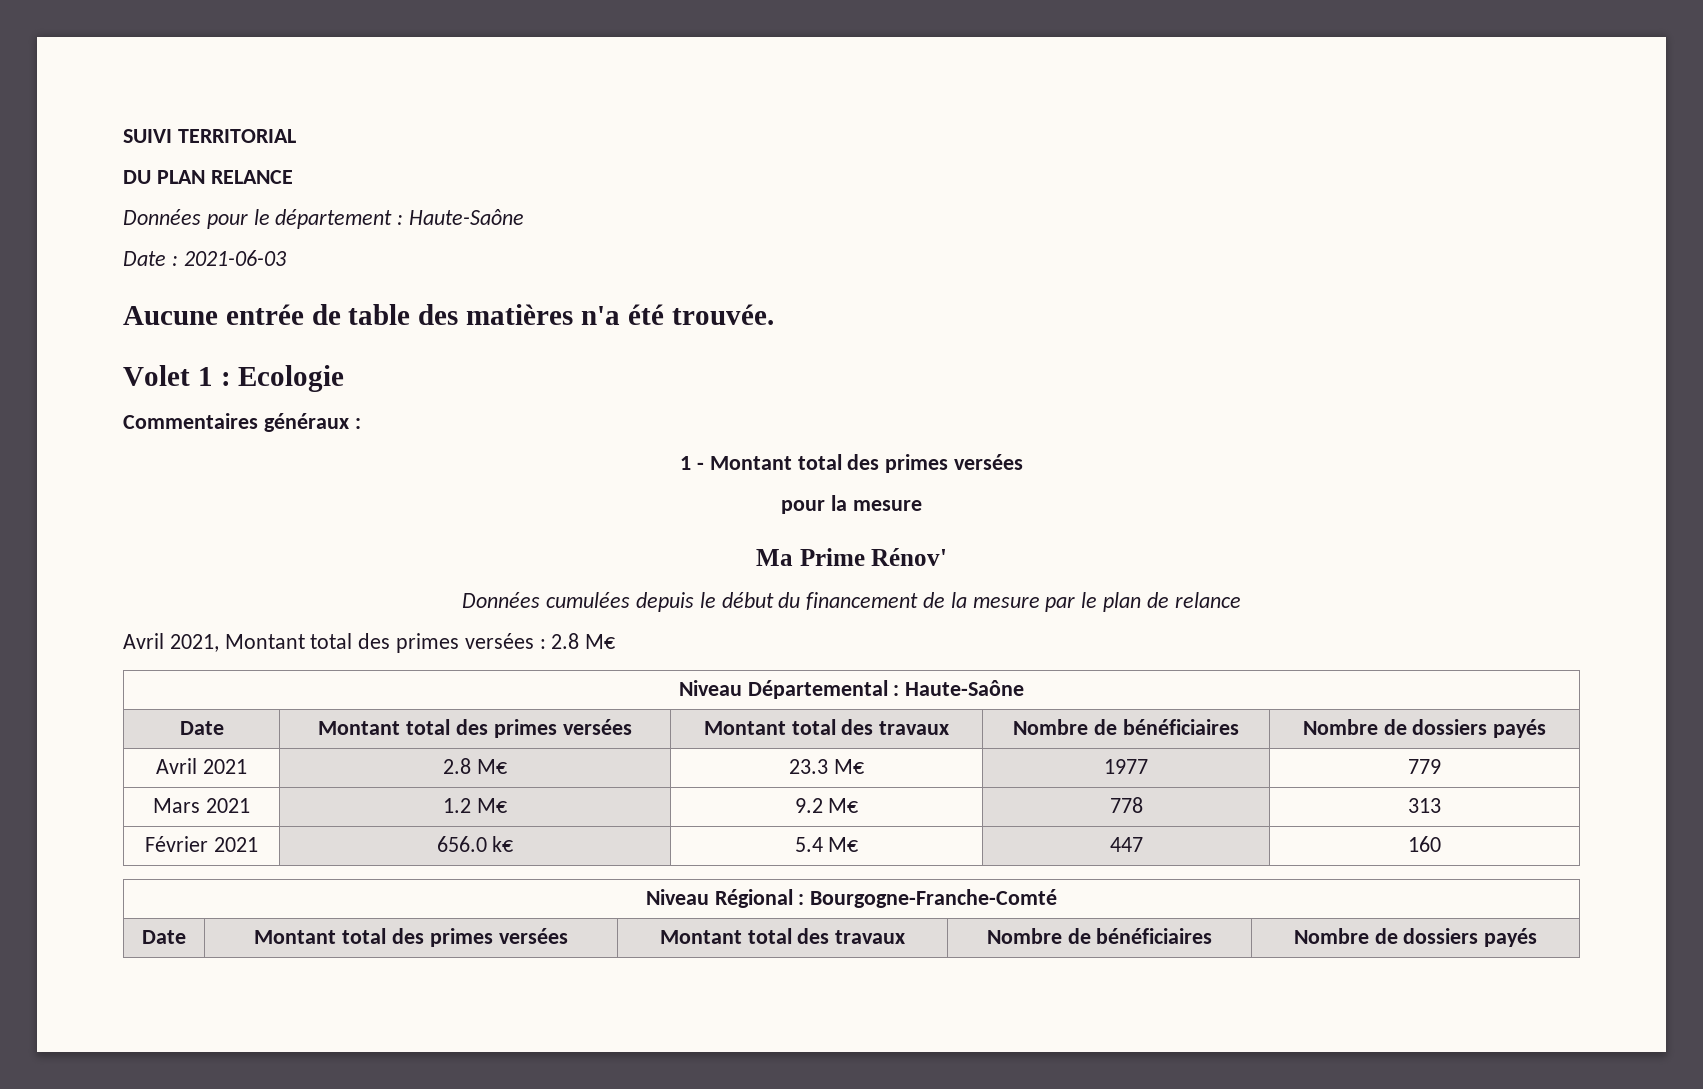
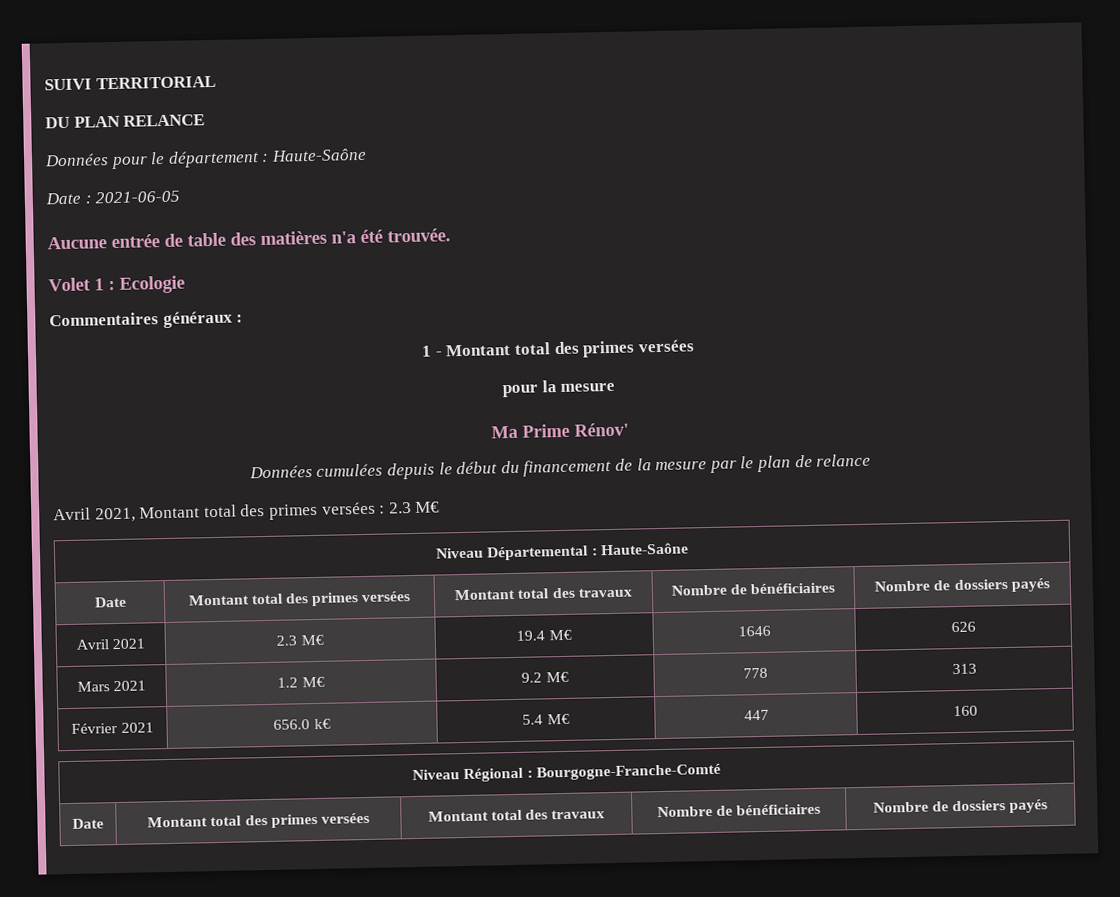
- Date : 2021-06-03
+ Date : 2021-06-05
- Avril 2021, Montant total des primes versées : 2.8 M€
+ Avril 2021, Montant total des primes versées : 2.3 M€
- Avril 2021 | 2.8 M€ | 23.3 M€ | 1977 | 779
+ Avril 2021 | 2.3 M€ | 19.4 M€ | 1646 | 626

